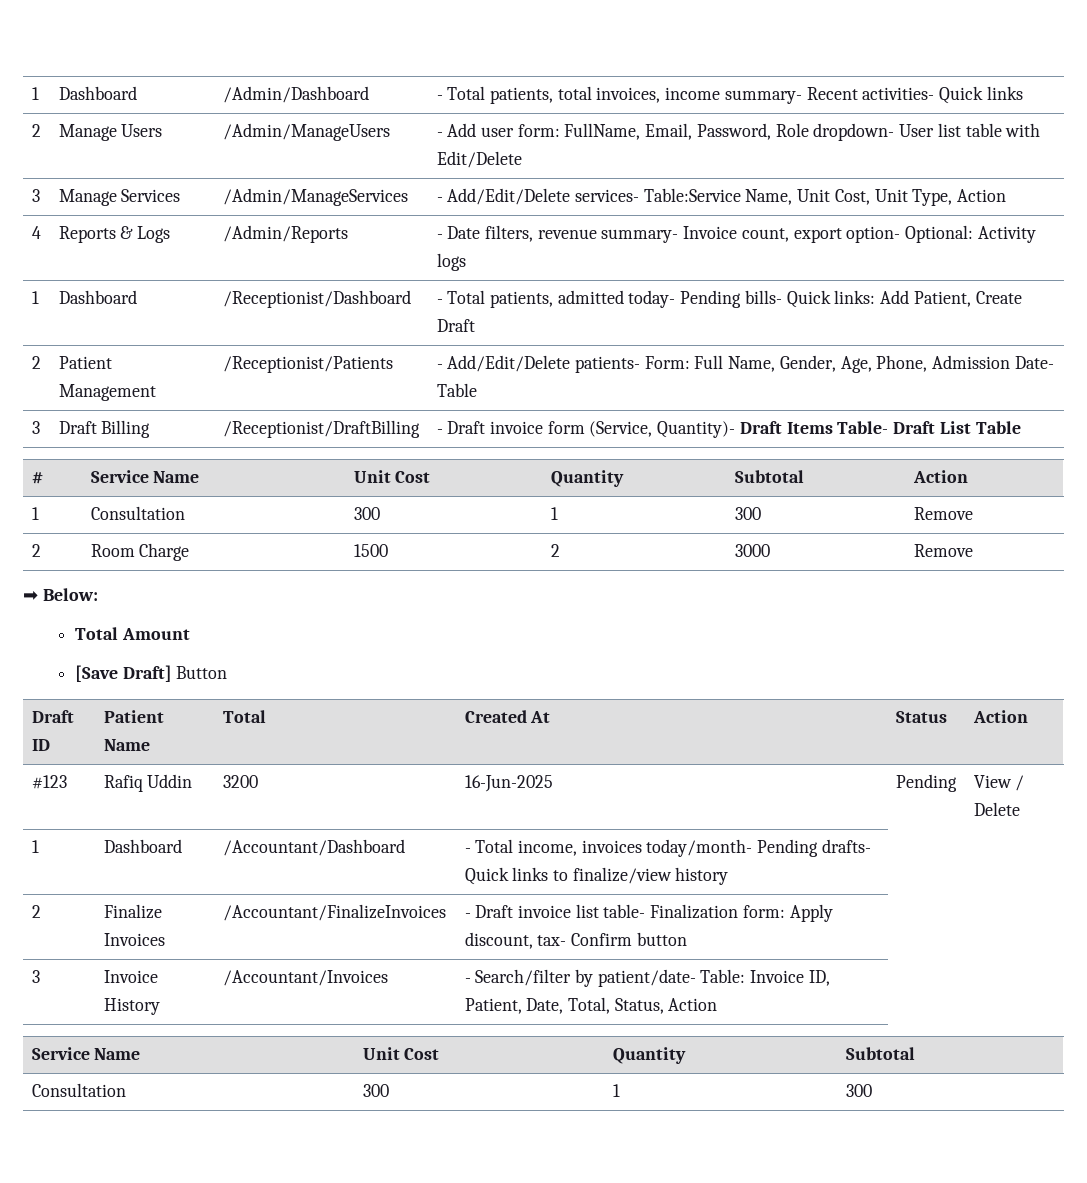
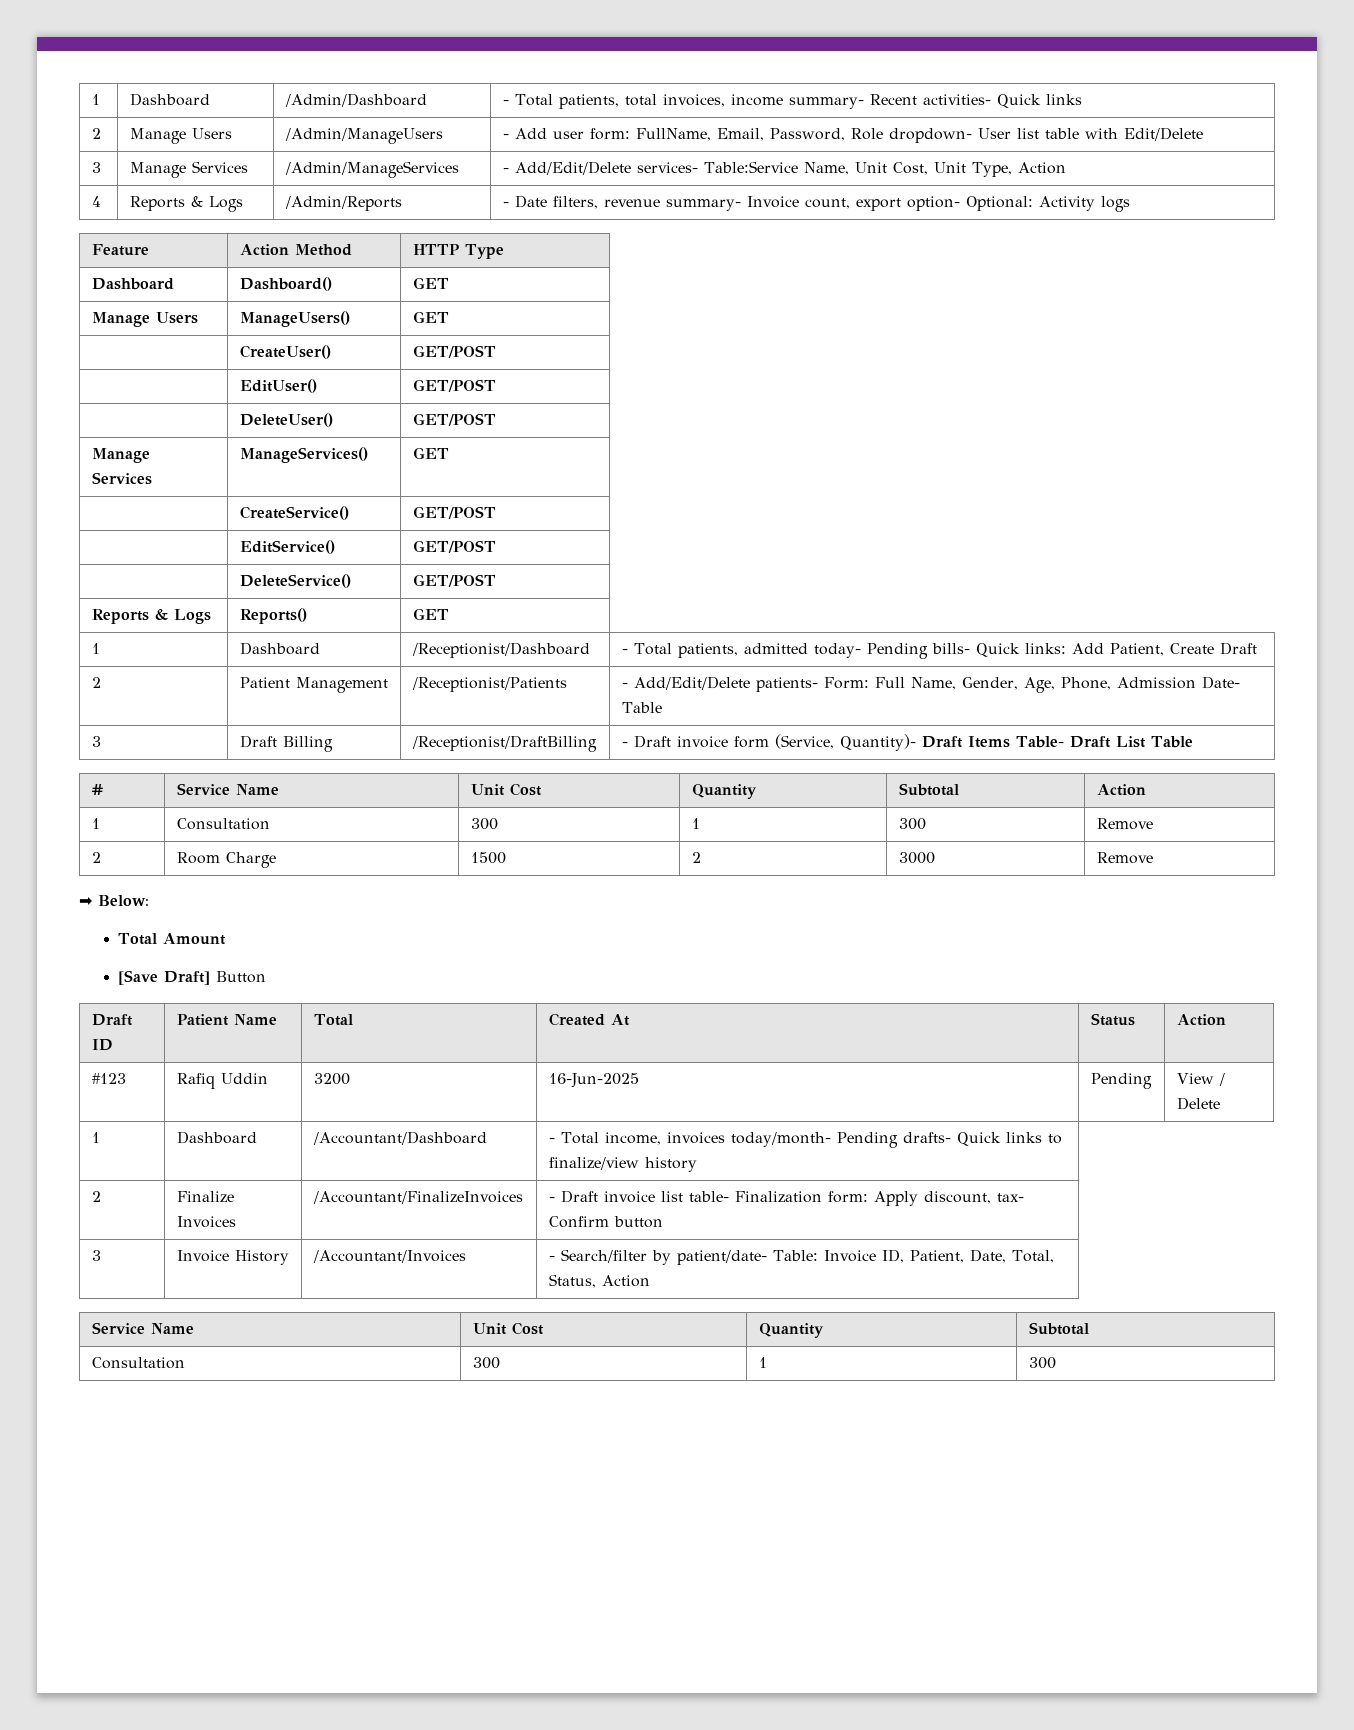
+ Feature | Action Method | HTTP Type
+ Dashboard | Dashboard() | GET
+ Manage Users | ManageUsers() | GET
+ | CreateUser() | GET/POST
+ | EditUser() | GET/POST
+ | DeleteUser() | GET/POST
+ Manage Services | ManageServices() | GET
+ | CreateService() | GET/POST
+ | EditService() | GET/POST
+ | DeleteService() | GET/POST
+ Reports & Logs | Reports() | GET

